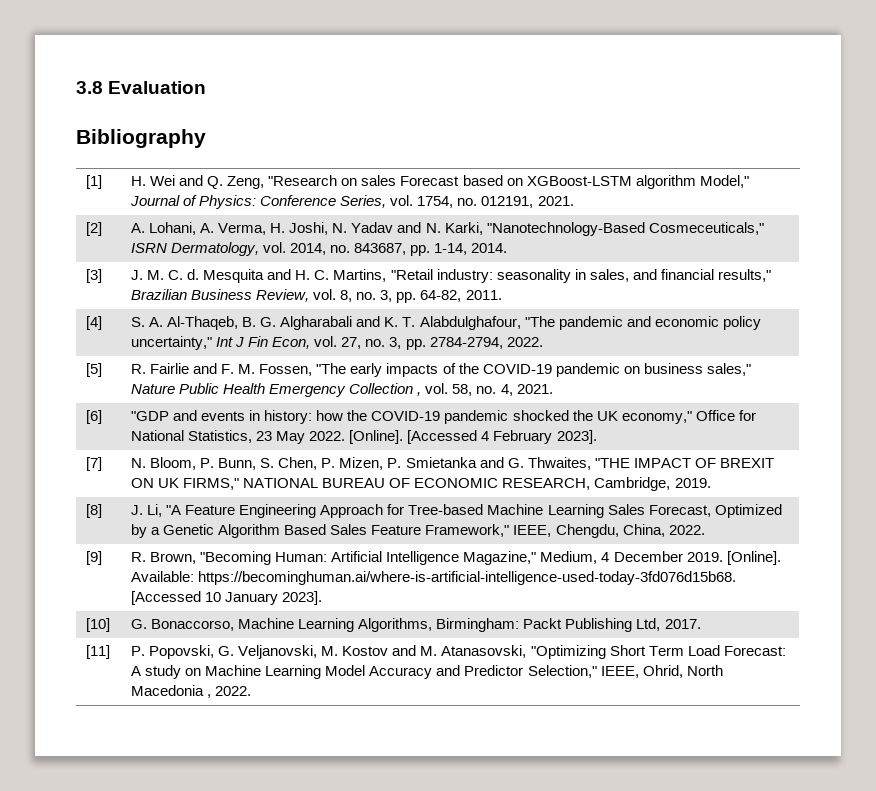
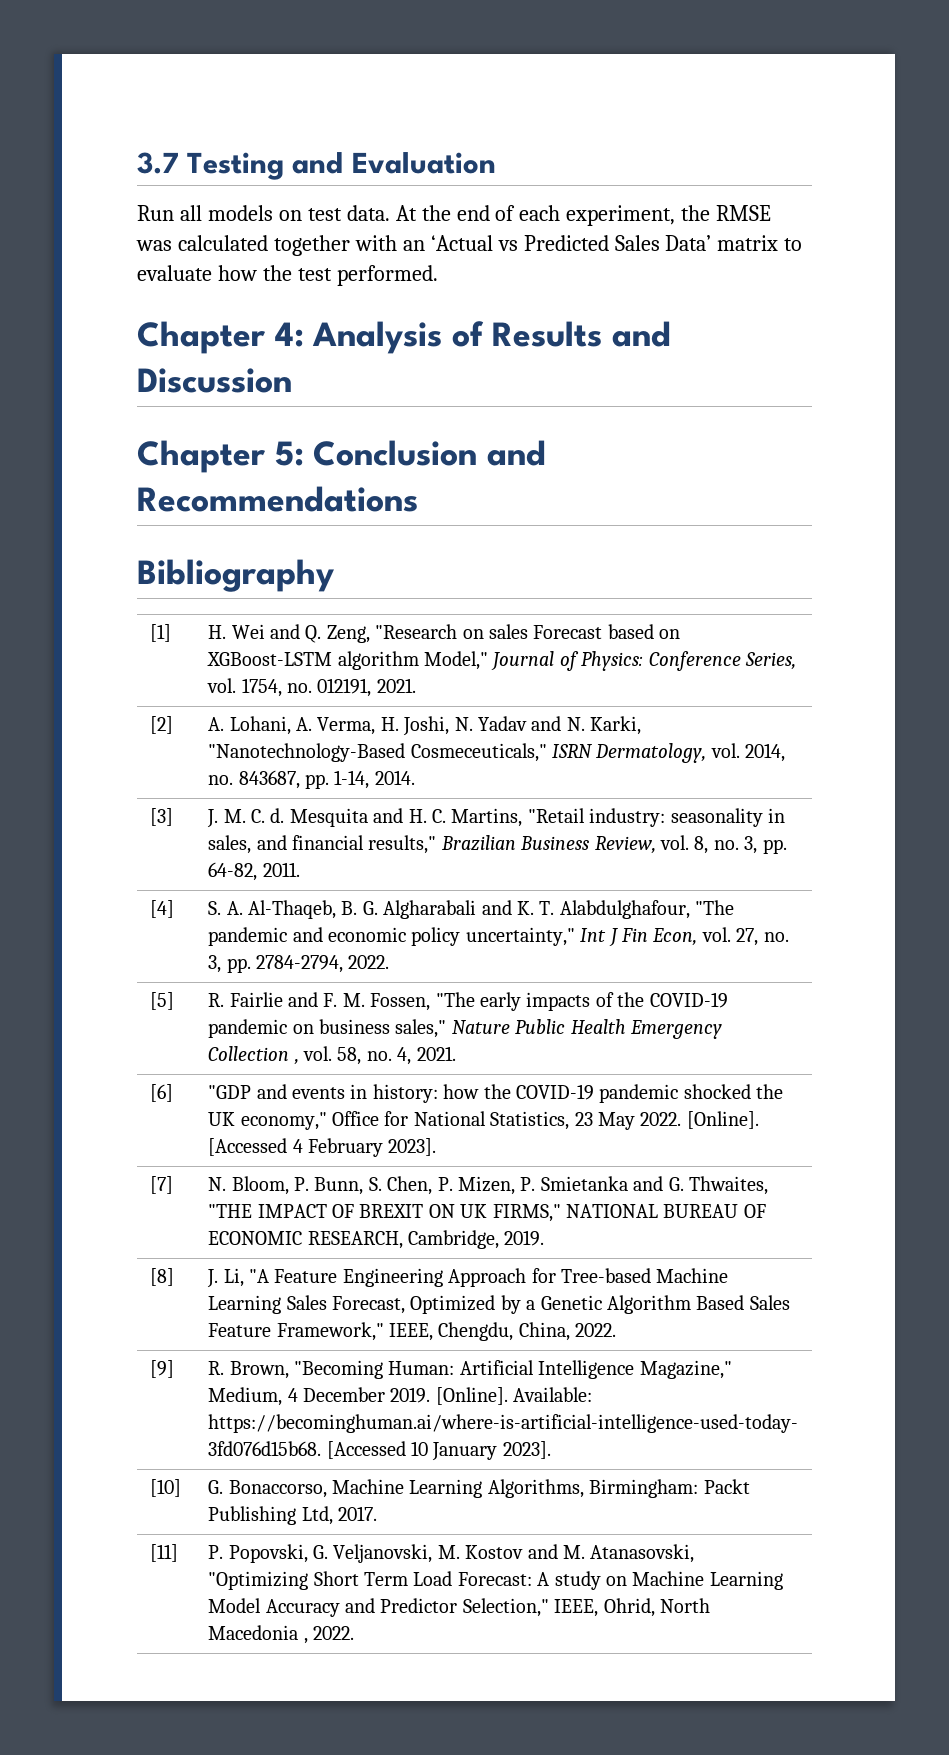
- 3.8 Evaluation
+ 3.7 Testing and Evaluation
+ Run all models on test data. At the end of each experiment, the RMSE was calculated together with an ‘Actual vs Predicted Sales Data’ matrix to evaluate how the test performed.
+ Chapter 4: Analysis of Results and Discussion
+ Chapter 5: Conclusion and Recommendations

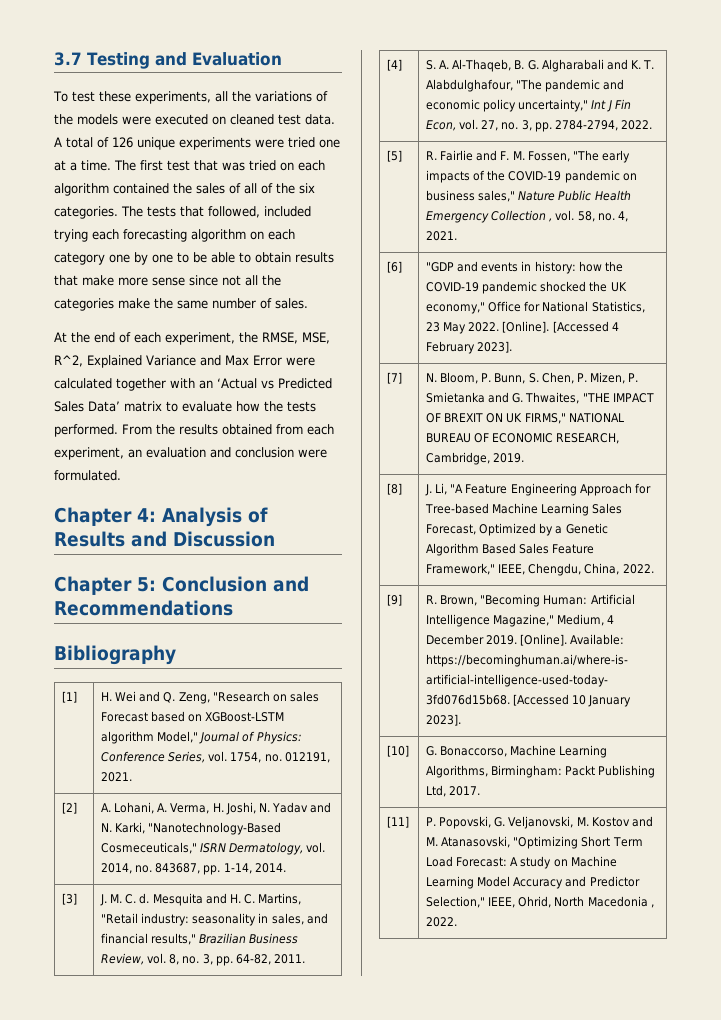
- Run all models on test data. At the end of each experiment, the RMSE was calculated together with an ‘Actual vs Predicted Sales Data’ matrix to evaluate how the test performed.
+ To test these experiments, all the variations of the models were executed on cleaned test data. A total of 126 unique experiments were tried one at a time. The first test that was tried on each algorithm contained the sales of all of the six categories. The tests that followed, included trying each forecasting algorithm on each category one by one to be able to obtain results that make more sense since not all the categories make the same number of sales.
+ At the end of each experiment, the RMSE, MSE, R^2, Explained Variance and Max Error were calculated together with an ‘Actual vs Predicted Sales Data’ matrix to evaluate how the tests performed. From the results obtained from each experiment, an evaluation and conclusion were formulated.

